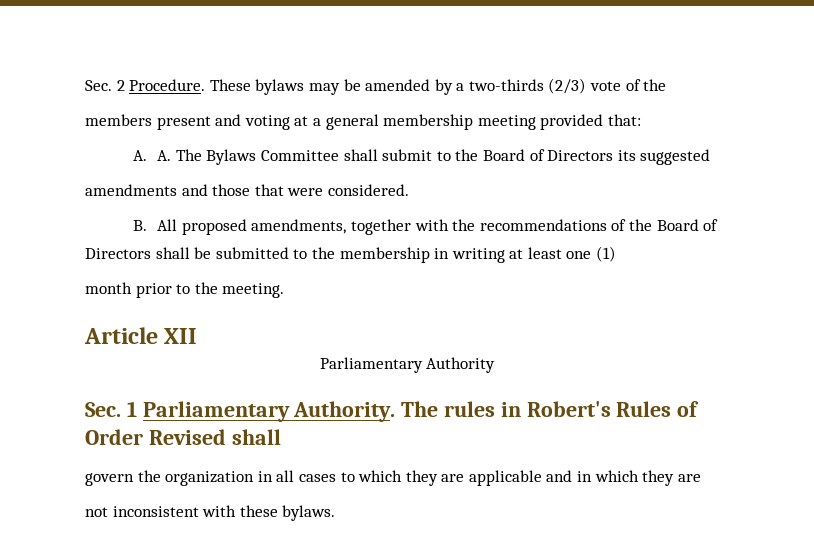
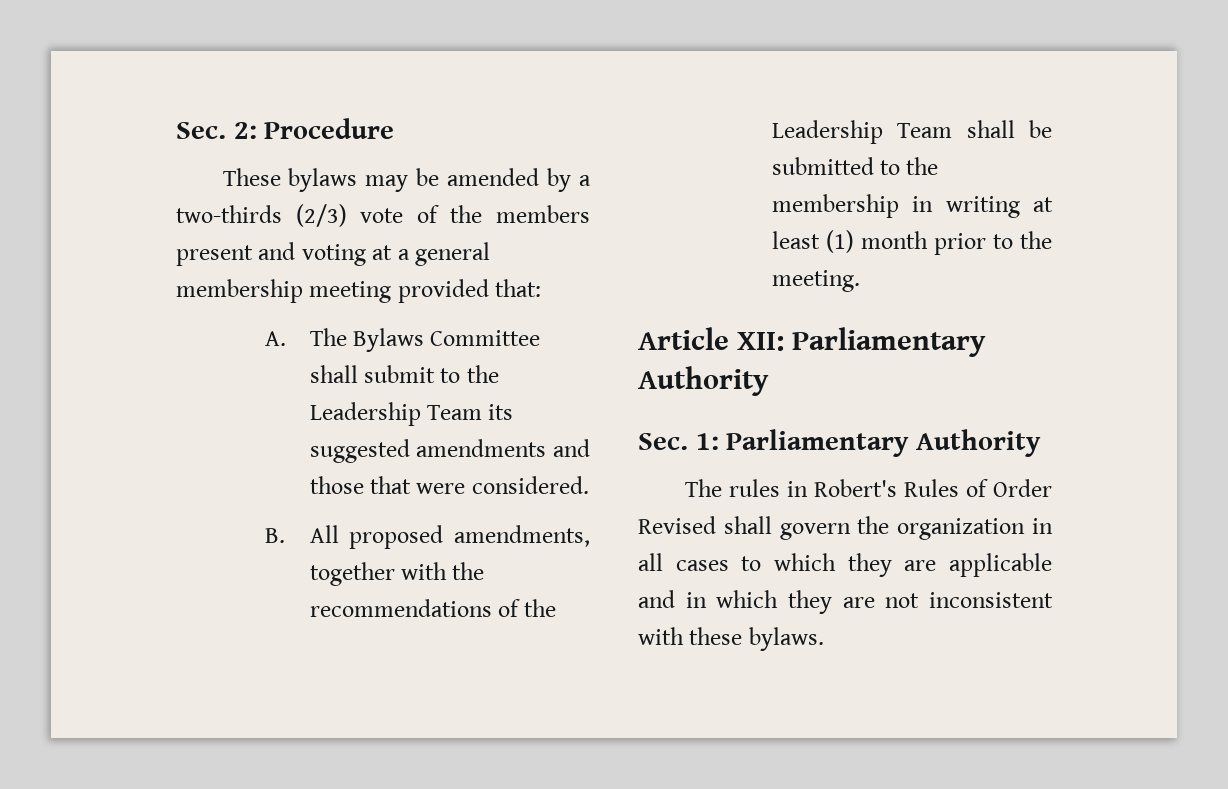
- Sec. 2 Procedure. These bylaws may be amended by a two-thirds (2/3) vote of the
- members present and voting at a general membership meeting provided that:
+ Sec. 2: Procedure
+ These bylaws may be amended by a two-thirds (2/3) vote of the members present and voting at a general membership meeting provided that:
- A. A. The Bylaws Committee shall submit to the Board of Directors its suggested
- amendments and those that were considered.
+ A. The Bylaws Committee shall submit to the Leadership Team its suggested amendments and those that were considered.
- B. All proposed amendments, together with the recommendations of the Board of
- Directors shall be submitted to the membership in writing at least one (1)
- month prior to the meeting.
+ B. All proposed amendments, together with the recommendations of the Leadership Team shall be submitted to the membership in writing at least (1) month prior to the meeting.
- Article XII
- Parliamentary Authority
+ Article XII: Parliamentary Authority
- Sec. 1 Parliamentary Authority. The rules in Robert's Rules of Order Revised shall
- govern the organization in all cases to which they are applicable and in which they are
- not inconsistent with these bylaws.
+ Sec. 1: Parliamentary Authority
+ The rules in Robert's Rules of Order Revised shall govern the organization in all cases to which they are applicable and in which they are not inconsistent with these bylaws.

